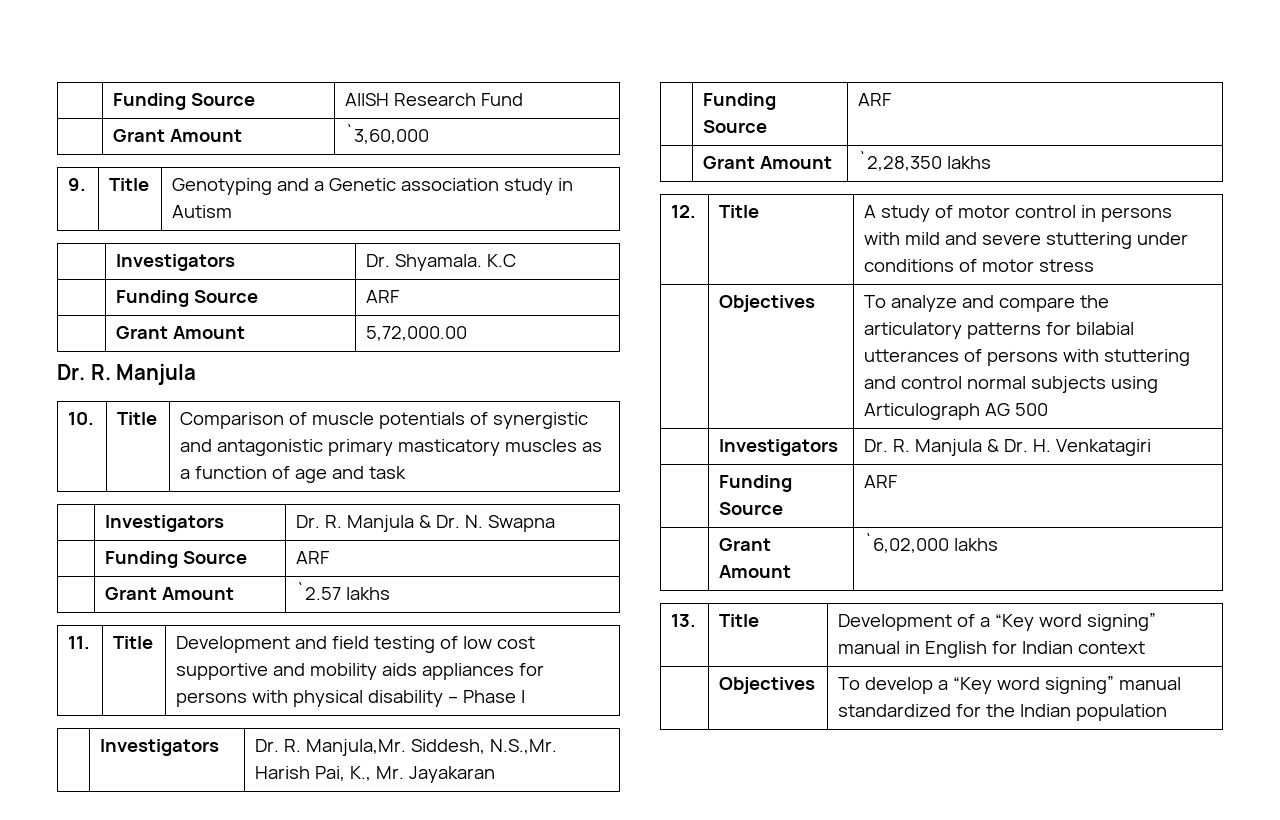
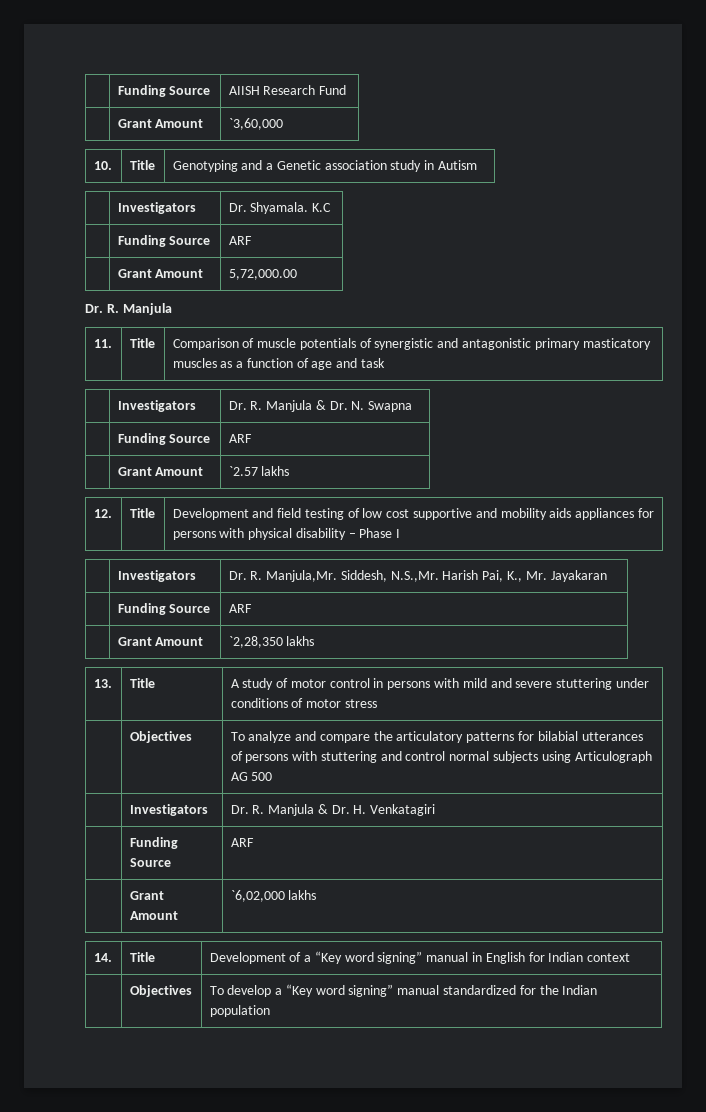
- 9. | Title | Genotyping and a Genetic association study in Autism
+ 10. | Title | Genotyping and a Genetic association study in Autism
- 10. | Title | Comparison of muscle potentials of synergistic and antagonistic primary masticatory muscles as a function of age and task
+ 11. | Title | Comparison of muscle potentials of synergistic and antagonistic primary masticatory muscles as a function of age and task
- 11. | Title | Development and field testing of low cost supportive and mobility aids appliances for persons with physical disability – Phase I
+ 12. | Title | Development and field testing of low cost supportive and mobility aids appliances for persons with physical disability – Phase I
- 12. | Title | A study of motor control in persons with mild and severe stuttering under conditions of motor stress
+ 13. | Title | A study of motor control in persons with mild and severe stuttering under conditions of motor stress
- 13. | Title | Development of a “Key word signing” manual in English for Indian context
+ 14. | Title | Development of a “Key word signing” manual in English for Indian context

